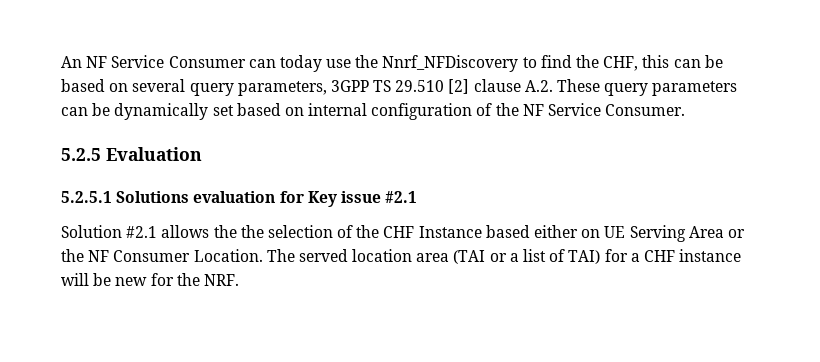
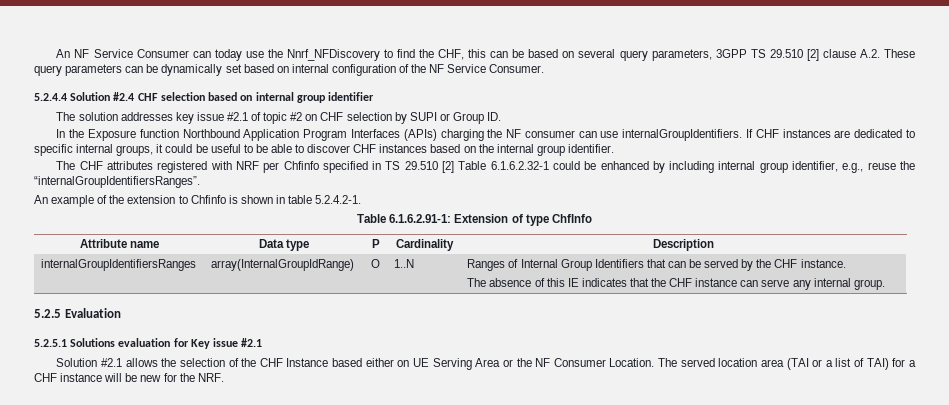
+ 5.2.4.4 Solution #2.4 CHF selection based on internal group identifier
+ The solution addresses key issue #2.1 of topic #2 on CHF selection by SUPI or Group ID.
+ In the Exposure function Northbound Application Program Interfaces (APIs) charging the NF consumer can use internalGroupIdentifiers. If CHF instances are dedicated to specific internal groups, it could be useful to be able to discover CHF instances based on the internal group identifier.
+ The CHF attributes registered with NRF per Chfinfo specified in TS 29.510 [2] Table 6.1.6.2.32-1 could be enhanced by including internal group identifier, e.g., reuse the “internalGroupIdentifiersRanges”.
+ An example of the extension to Chfinfo is shown in table 5.2.4.2-1.
+ Table 6.1.6.2.91-1: Extension of type ChfInfo
+ Attribute name | Data type | P | Cardinality | Description
+ internalGroupIdentifiersRanges | array(InternalGroupIdRange) | O | 1..N | Ranges of Internal Group Identifiers that can be served by the CHF instance.
+ The absence of this IE indicates that the CHF instance can serve any internal group.
- Solution #2.1 allows the the selection of the CHF Instance based either on UE Serving Area or the NF Consumer Location.
+ Solution #2.1 allows the selection of the CHF Instance based either on UE Serving Area or the NF Consumer Location.

